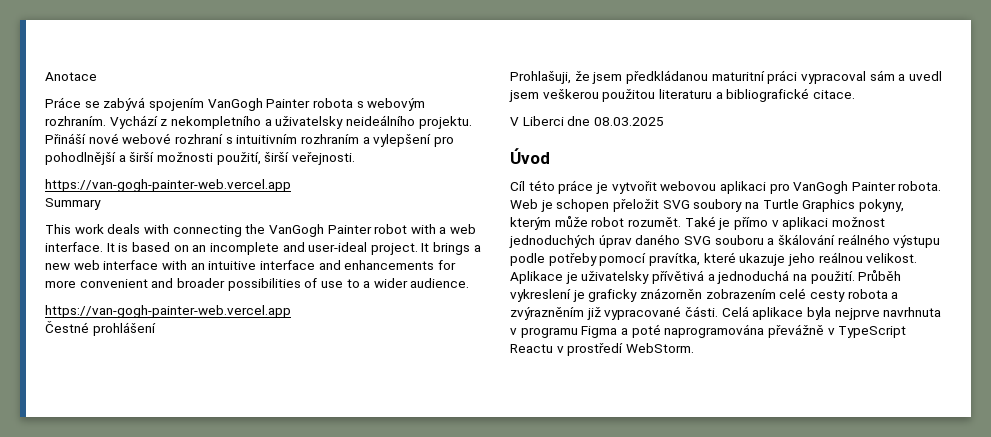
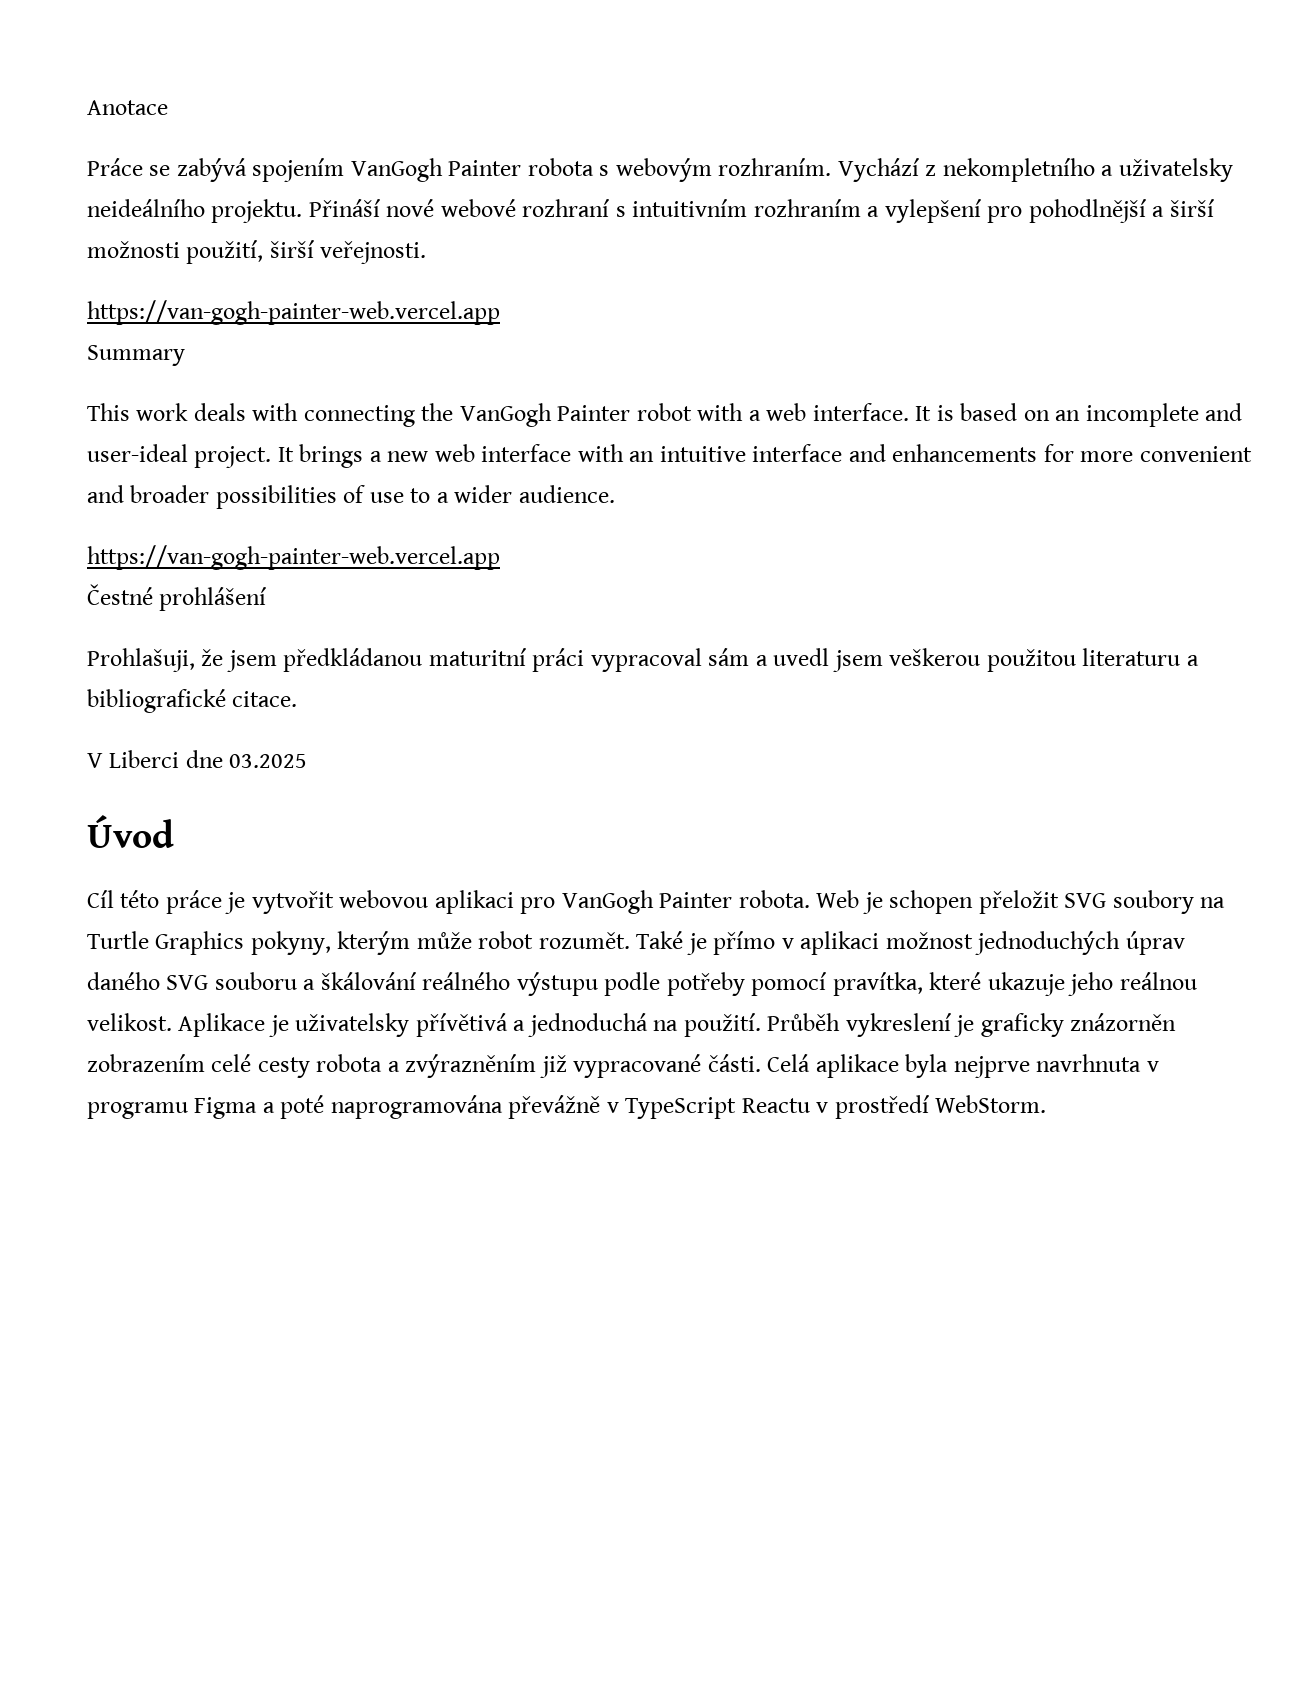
- V Liberci dne 08.03.2025
+ V Liberci dne 03.2025

